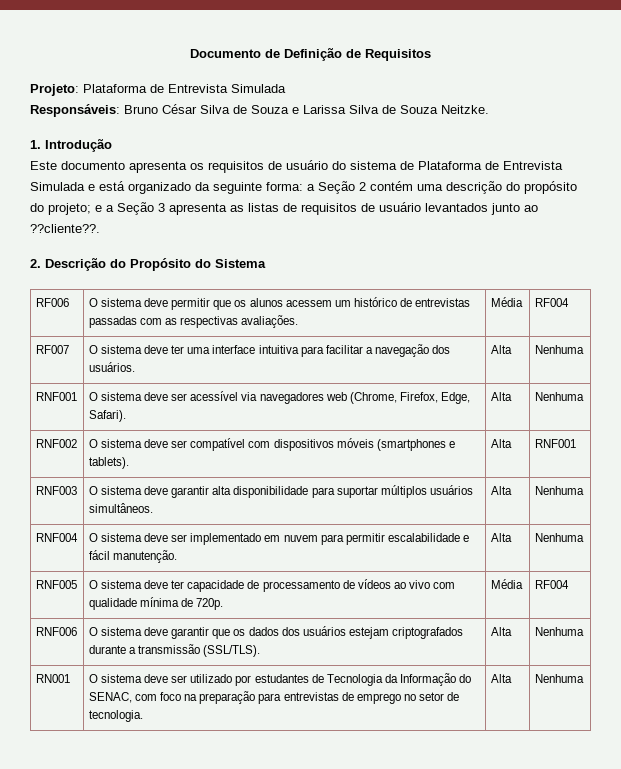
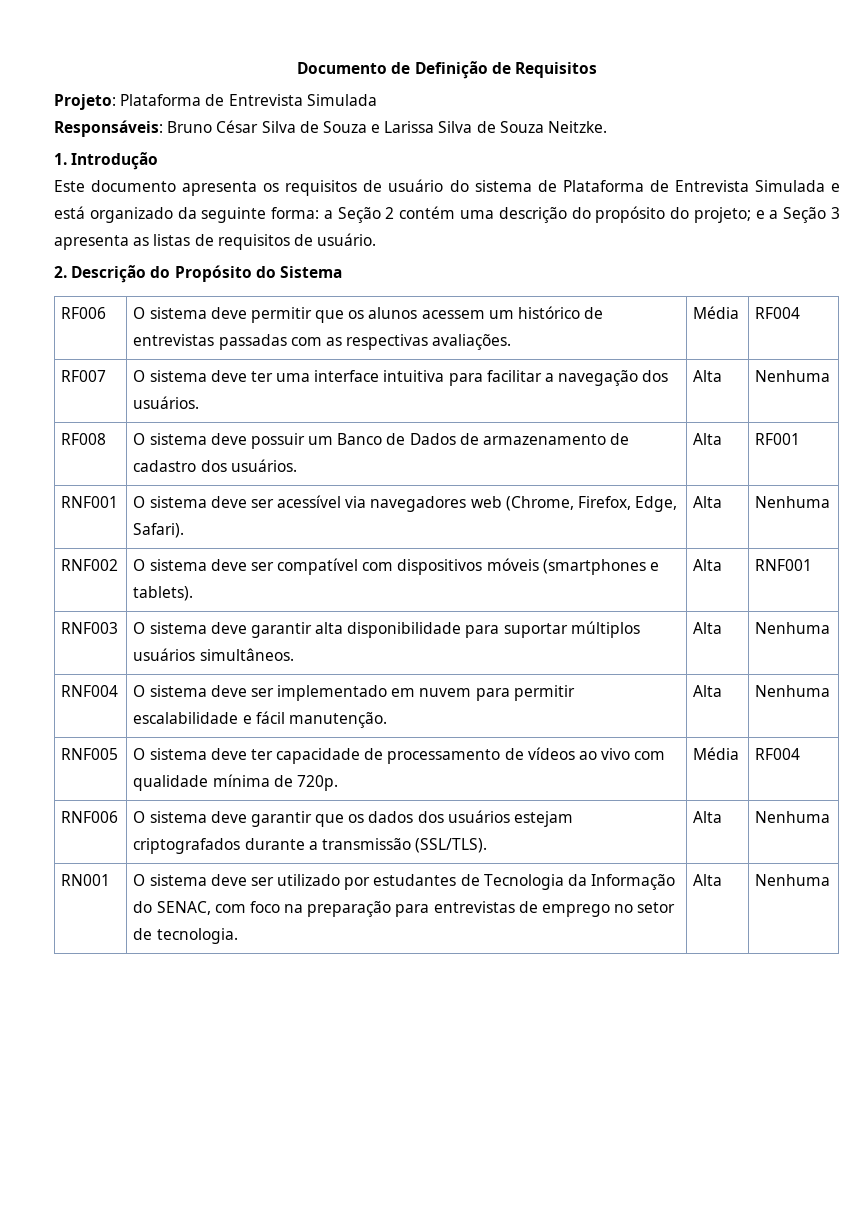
- Este documento apresenta os requisitos de usuário do sistema de Plataforma de Entrevista Simulada e está organizado da seguinte forma: a Seção 2 contém uma descrição do propósito do projeto; e a Seção 3 apresenta as listas de requisitos de usuário levantados junto ao ??cliente??.
+ Este documento apresenta os requisitos de usuário do sistema de Plataforma de Entrevista Simulada e está organizado da seguinte forma: a Seção 2 contém uma descrição do propósito do projeto; e a Seção 3 apresenta as listas de requisitos de usuário.
+ RF008 | O sistema deve possuir um Banco de Dados de armazenamento de cadastro dos usuários. | Alta | RF001

